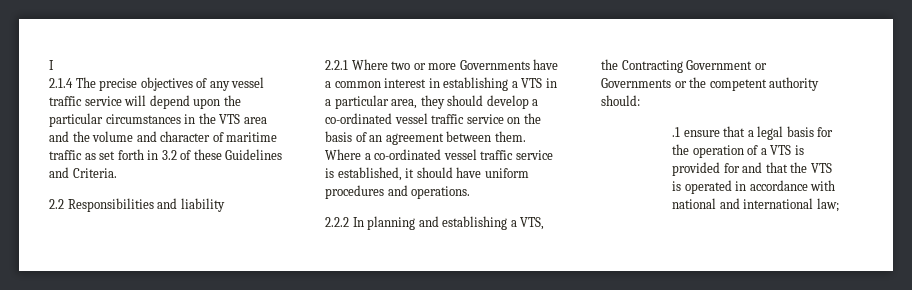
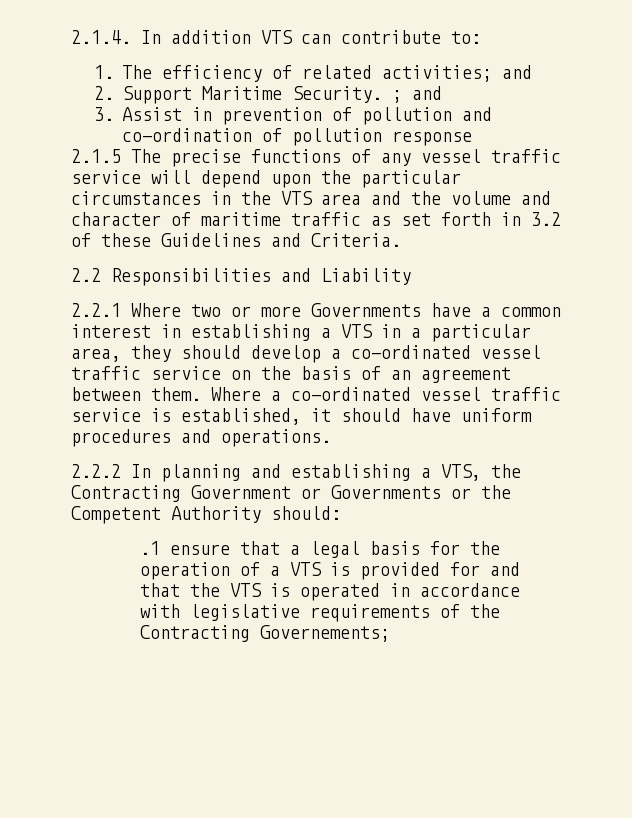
- I
- 2.1.4 The precise objectives of any vessel traffic service will depend upon the particular circumstances in the VTS area and the volume and character of maritime traffic as set forth in 3.2 of these Guidelines and Criteria.
+ 2.1.4. In addition VTS can contribute to:
+ 1. The efficiency of related activities; and
+ 2. Support Maritime Security. ; and
+ 3. Assist in prevention of pollution and co-ordination of pollution response
+ 2.1.5 The precise functions of any vessel traffic service will depend upon the particular circumstances in the VTS area and the volume and character of maritime traffic as set forth in 3.2 of these Guidelines and Criteria.
- 2.2 Responsibilities and liability
+ 2.2 Responsibilities and Liability
- 2.2.2 In planning and establishing a VTS, the Contracting Government or Governments or the competent authority should:
+ 2.2.2 In planning and establishing a VTS, the Contracting Government or Governments or the Competent Authority should:
- .1 ensure that a legal basis for the operation of a VTS is provided for and that the VTS is operated in accordance with national and international law;
+ .1 ensure that a legal basis for the operation of a VTS is provided for and that the VTS is operated in accordance with legislative requirements of the Contracting Governements;

